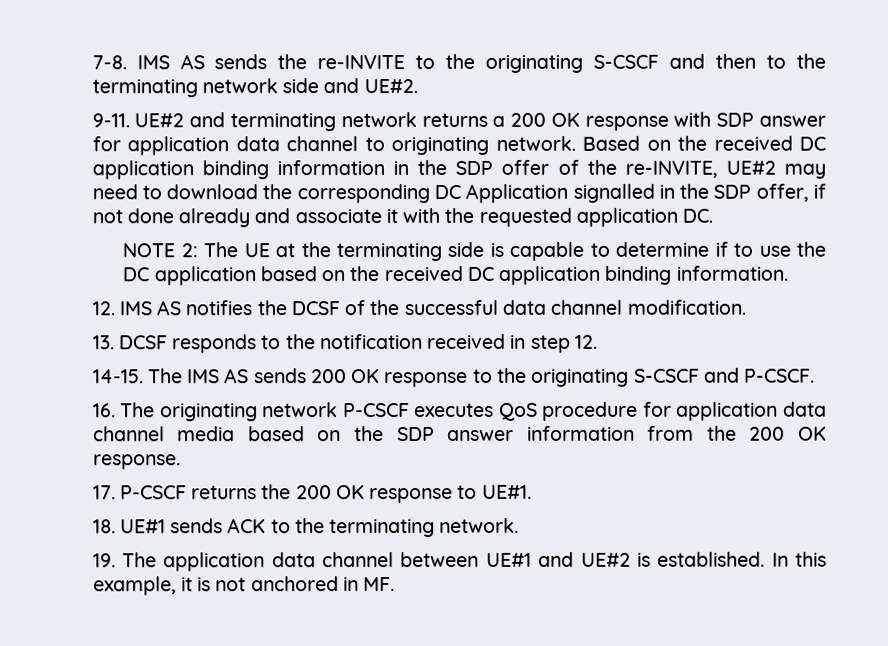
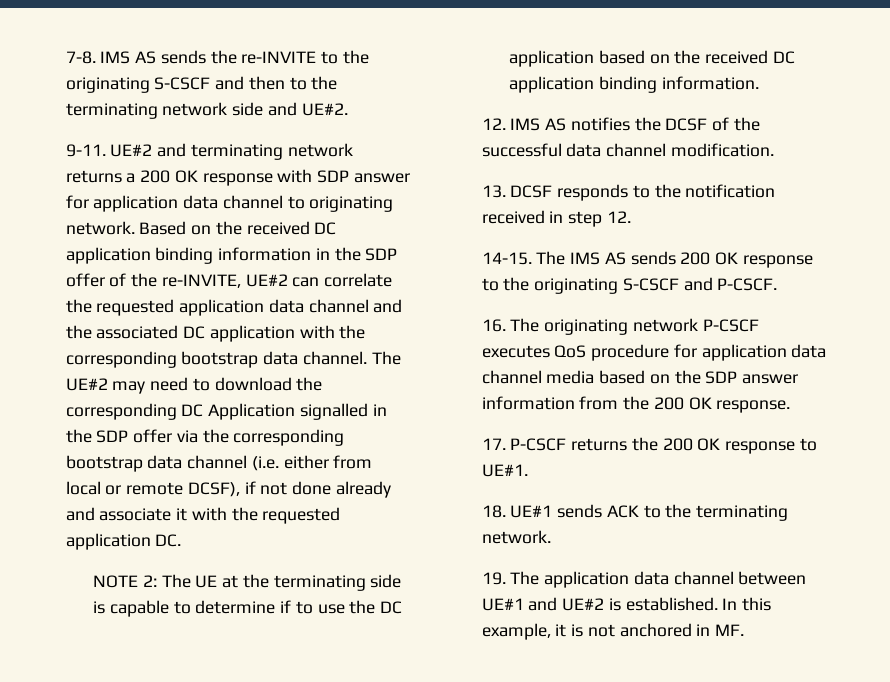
- Based on the received DC application binding information in the SDP offer of the re-INVITE, UE#2 may need to download the corresponding DC Application signalled in the SDP offer, if not done already and associate it with the requested application DC.
+ Based on the received DC application binding information in the SDP offer of the re-INVITE, UE#2 can correlate the requested application data channel and the associated DC application with the corresponding bootstrap data channel. The UE#2 may need to download the corresponding DC Application signalled in the SDP offer via the corresponding bootstrap data channel (i.e. either from local or remote DCSF), if not done already and associate it with the requested application DC.

